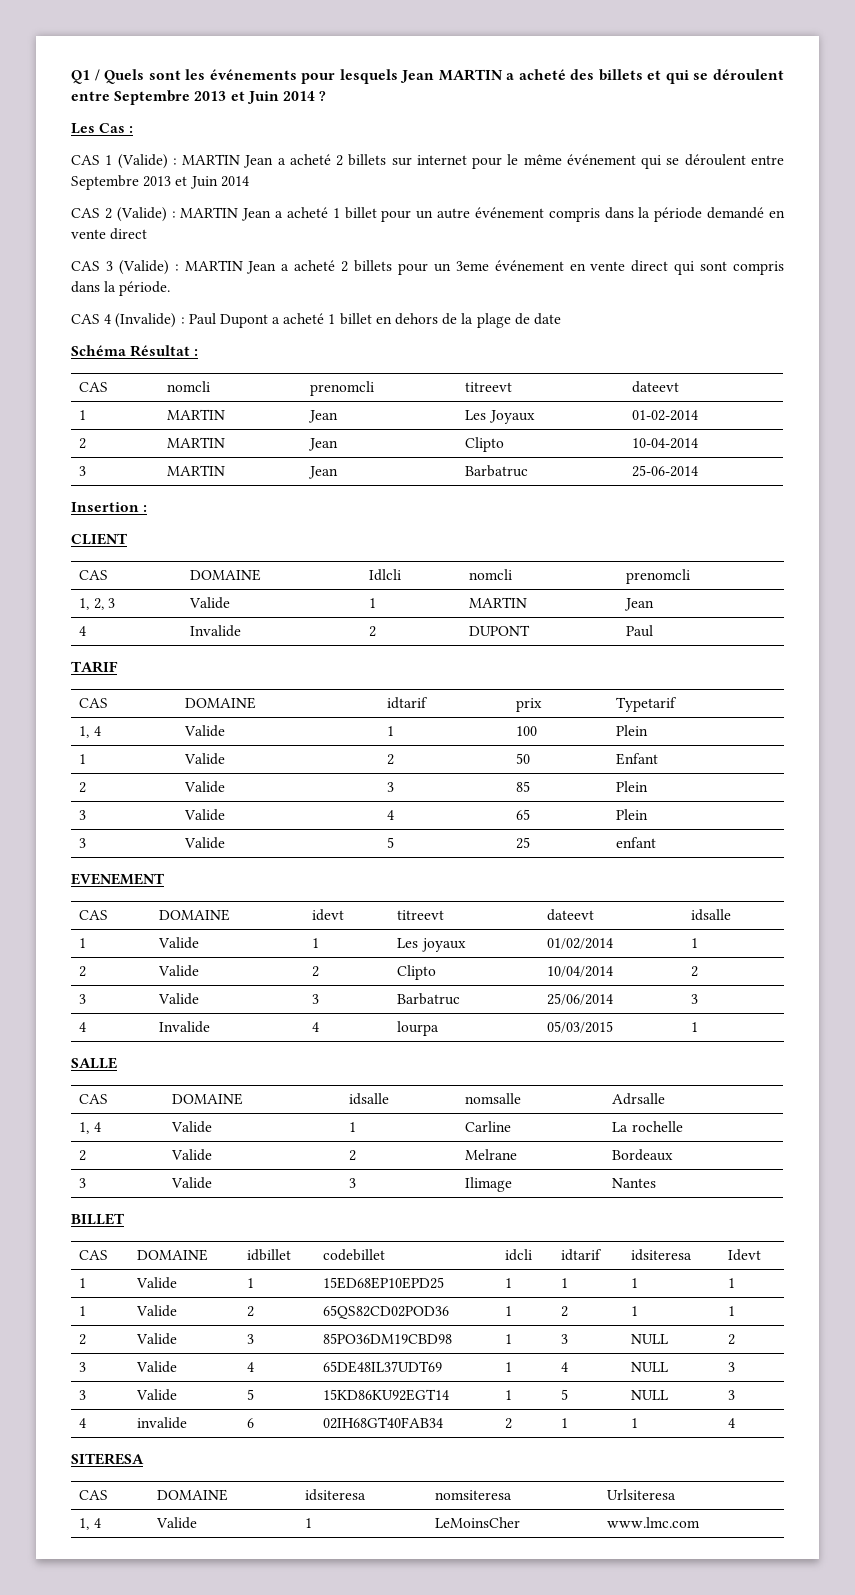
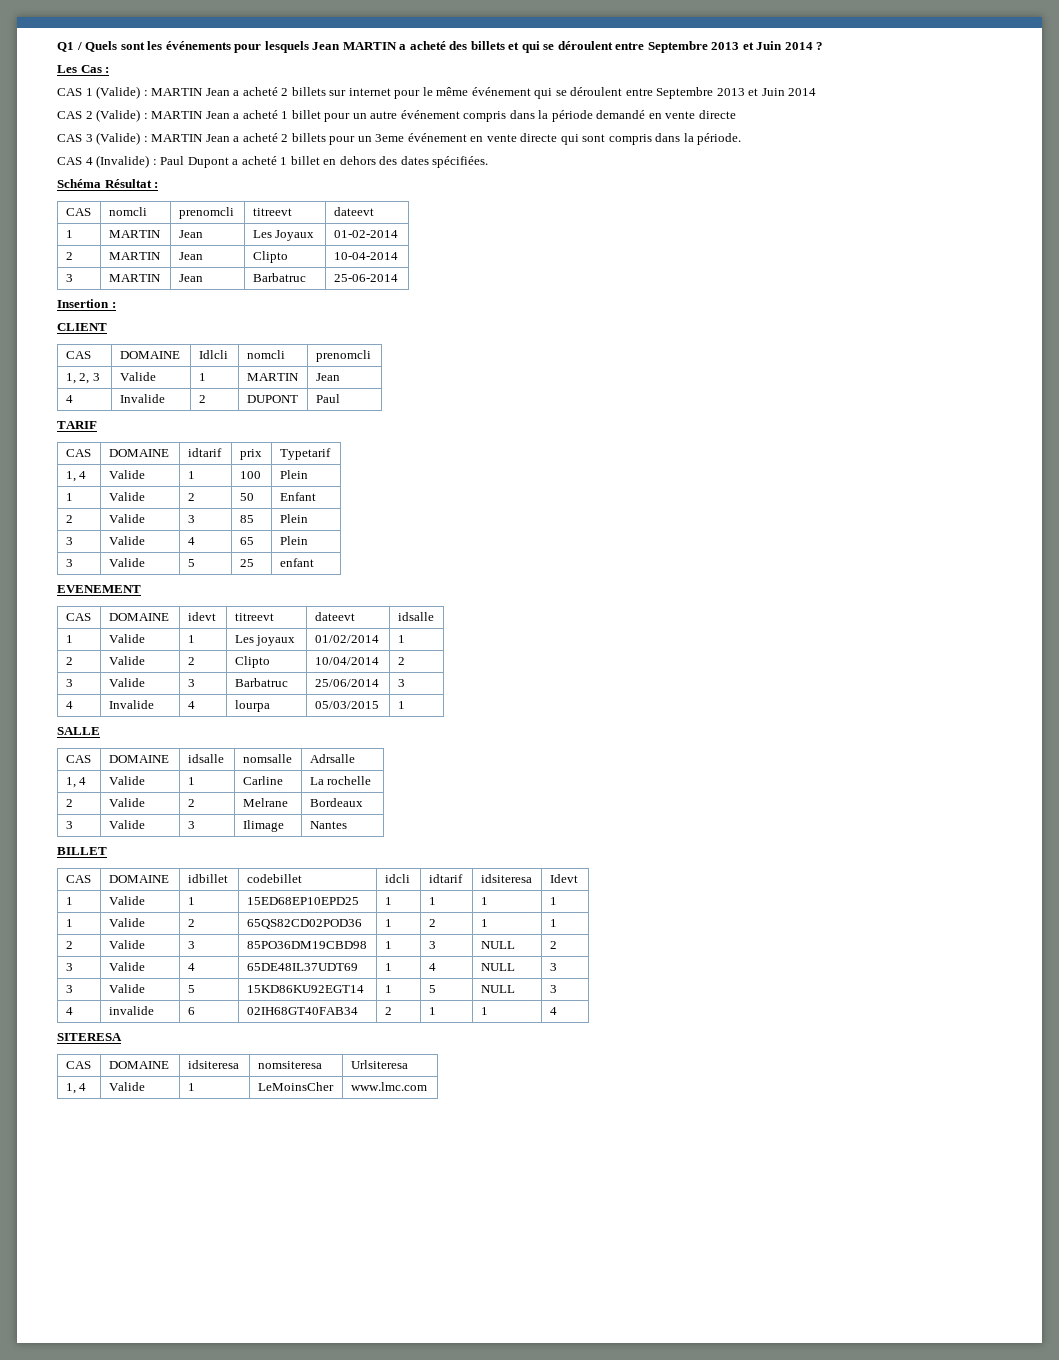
- CAS 2 (Valide) : MARTIN Jean a acheté 1 billet pour un autre événement compris dans la période demandé en vente direct
+ CAS 2 (Valide) : MARTIN Jean a acheté 1 billet pour un autre événement compris dans la période demandé en vente directe
- CAS 3 (Valide) : MARTIN Jean a acheté 2 billets pour un 3eme événement en vente direct qui sont compris dans la période.
+ CAS 3 (Valide) : MARTIN Jean a acheté 2 billets pour un 3eme événement en vente directe qui sont compris dans la période.
- CAS 4 (Invalide) : Paul Dupont a acheté 1 billet en dehors de la plage de date
+ CAS 4 (Invalide) : Paul Dupont a acheté 1 billet en dehors des dates spécifiées.

